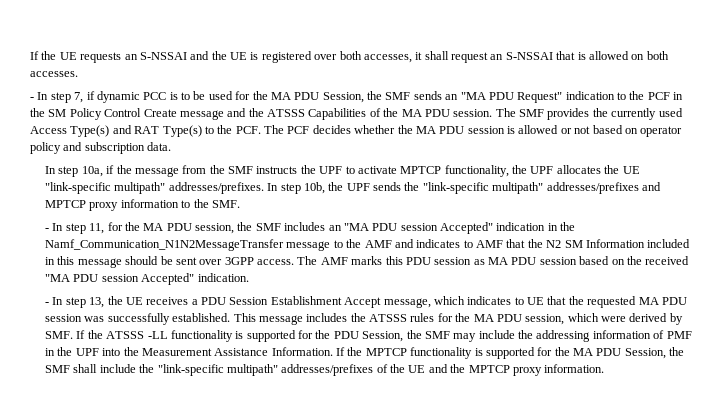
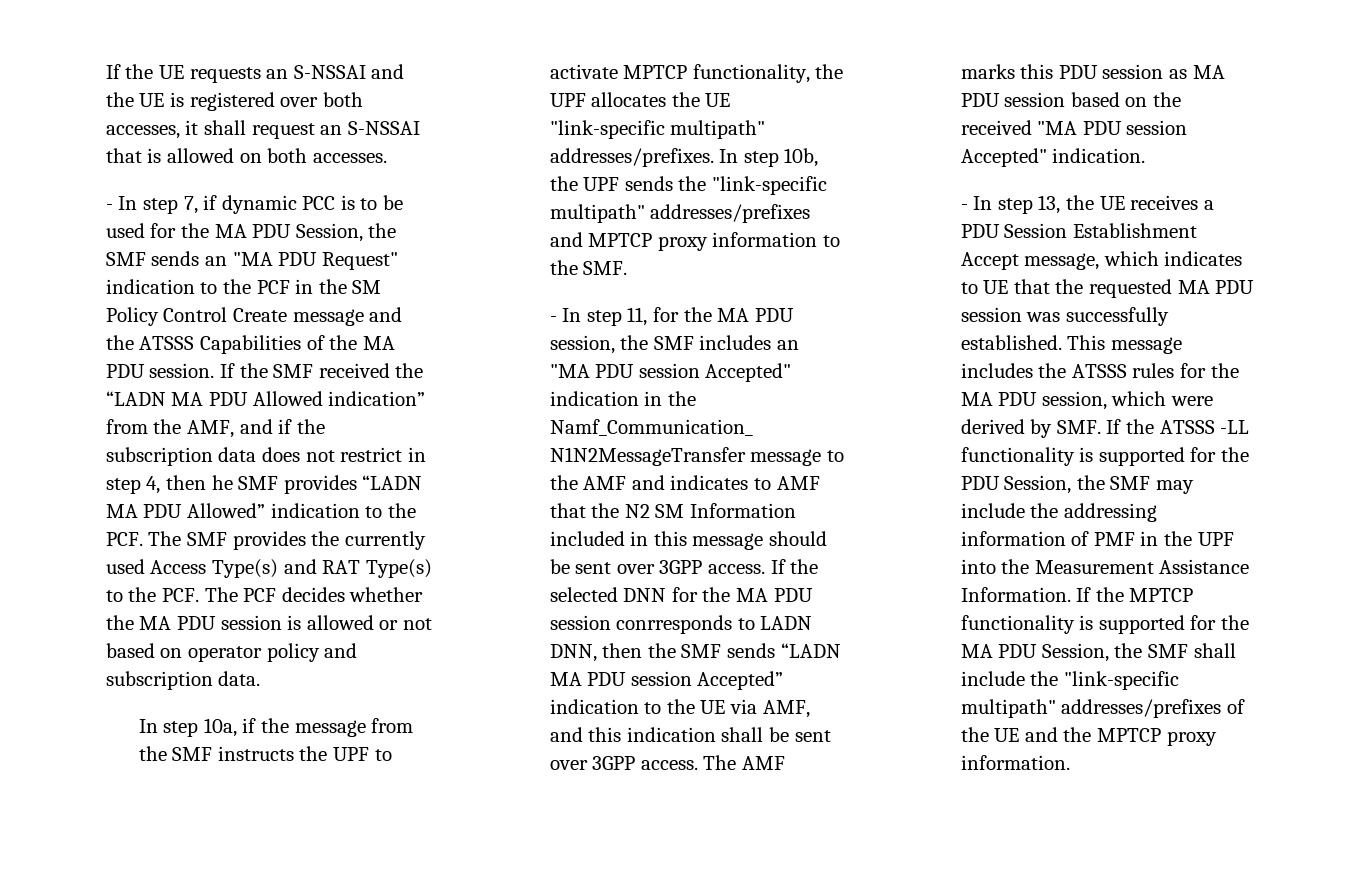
- The SMF provides the currently used Access Type(s) and RAT Type(s) to the PCF. The PCF decides whether the MA PDU session is allowed or not based on operator policy and subscription data.
+ If the SMF received the “LADN MA PDU Allowed indication” from the AMF, and if the subscription data does not restrict in step 4, then he SMF provides “LADN MA PDU Allowed” indication to the PCF. The SMF provides the currently used Access Type(s) and RAT Type(s) to the PCF. The PCF decides whether the MA PDU session is allowed or not based on operator policy and subscription data.
+ If the selected DNN for the MA PDU session conrresponds to LADN DNN, then the SMF sends “LADN MA PDU session Accepted” indication to the UE via AMF, and this indication shall be sent over 3GPP access.

